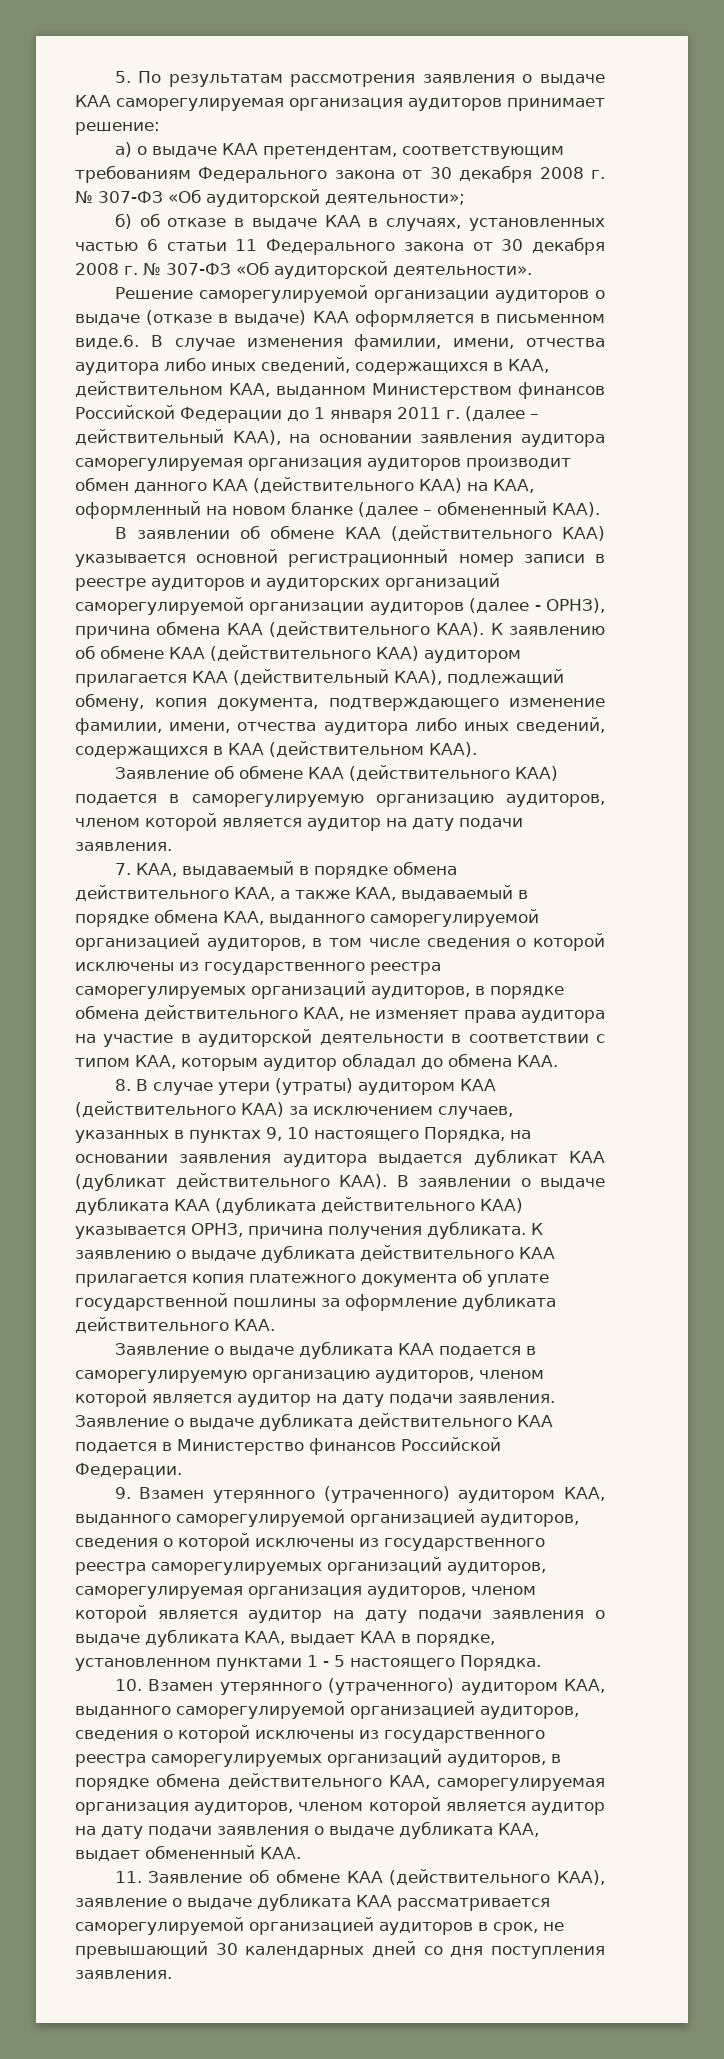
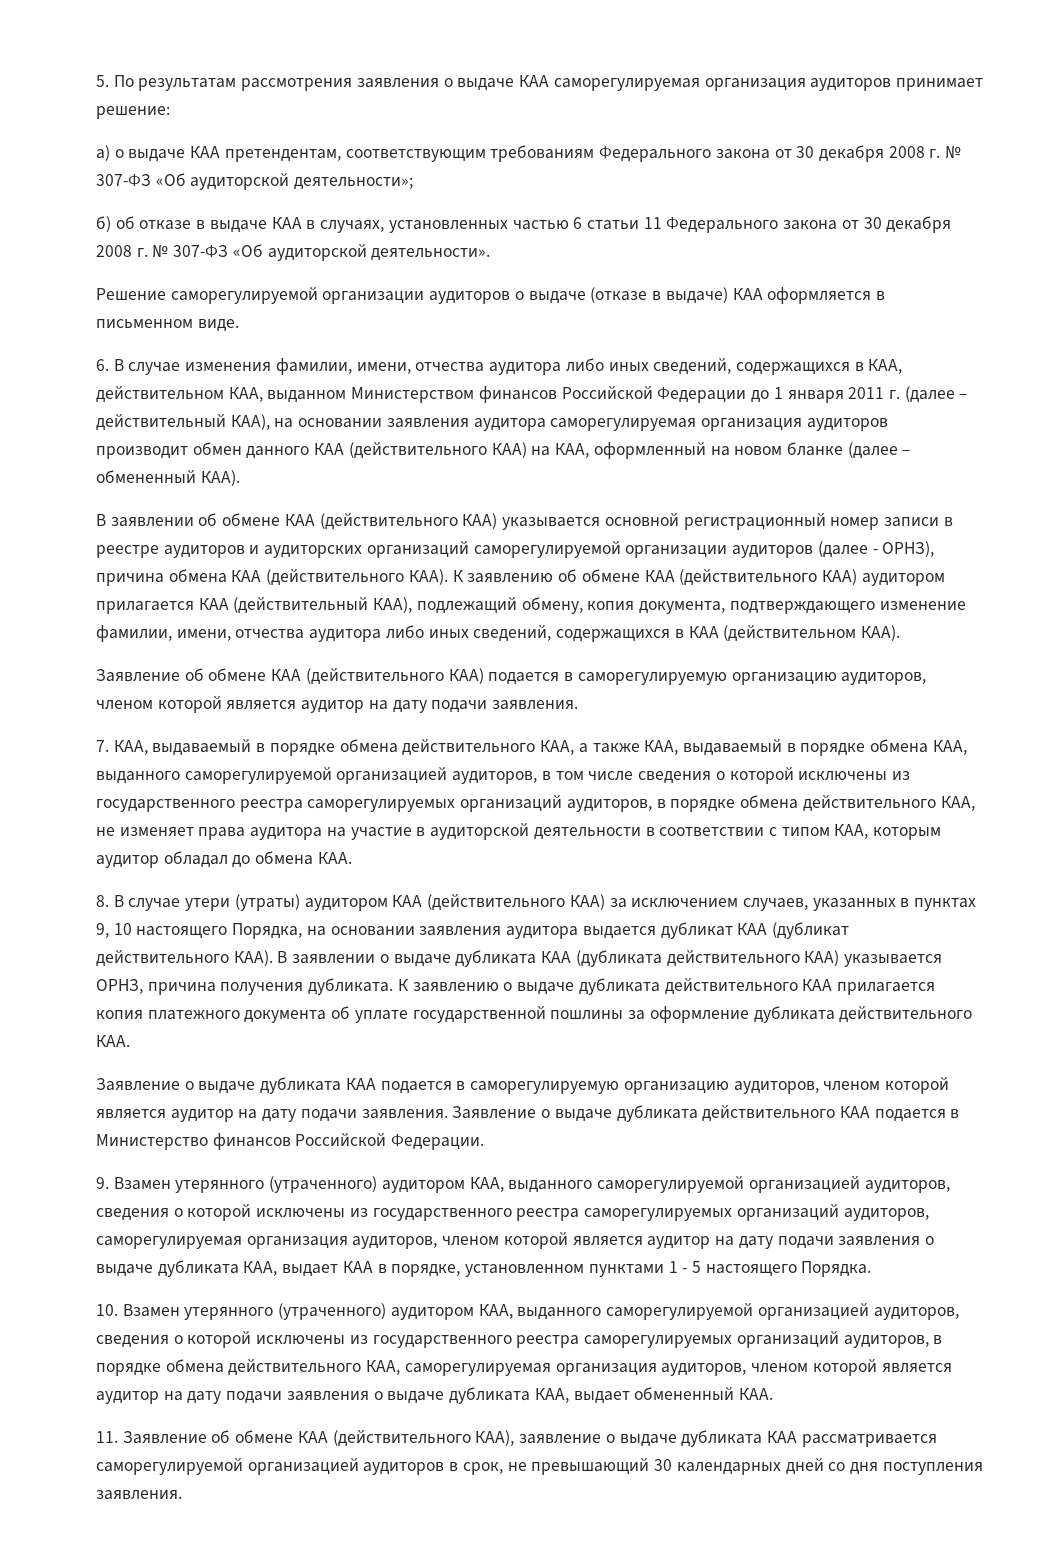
- Решение саморегулируемой организации аудиторов о выдаче (отказе в выдаче) КАА оформляется в письменном виде.6. В случае изменения фамилии, имени, отчества аудитора либо иных сведений, содержащихся в КАА, действительном КАА, выданном Министерством финансов Российской Федерации до 1 января 2011 г. (далее – действительный КАА), на основании заявления аудитора саморегулируемая организация аудиторов производит обмен данного КАА (действительного КАА) на КАА, оформленный на новом бланке (далее – обмененный КАА).
+ Решение саморегулируемой организации аудиторов о выдаче (отказе в выдаче) КАА оформляется в письменном виде.
+ 6. В случае изменения фамилии, имени, отчества аудитора либо иных сведений, содержащихся в КАА, действительном КАА, выданном Министерством финансов Российской Федерации до 1 января 2011 г. (далее – действительный КАА), на основании заявления аудитора саморегулируемая организация аудиторов производит обмен данного КАА (действительного КАА) на КАА, оформленный на новом бланке (далее – обмененный КАА).

